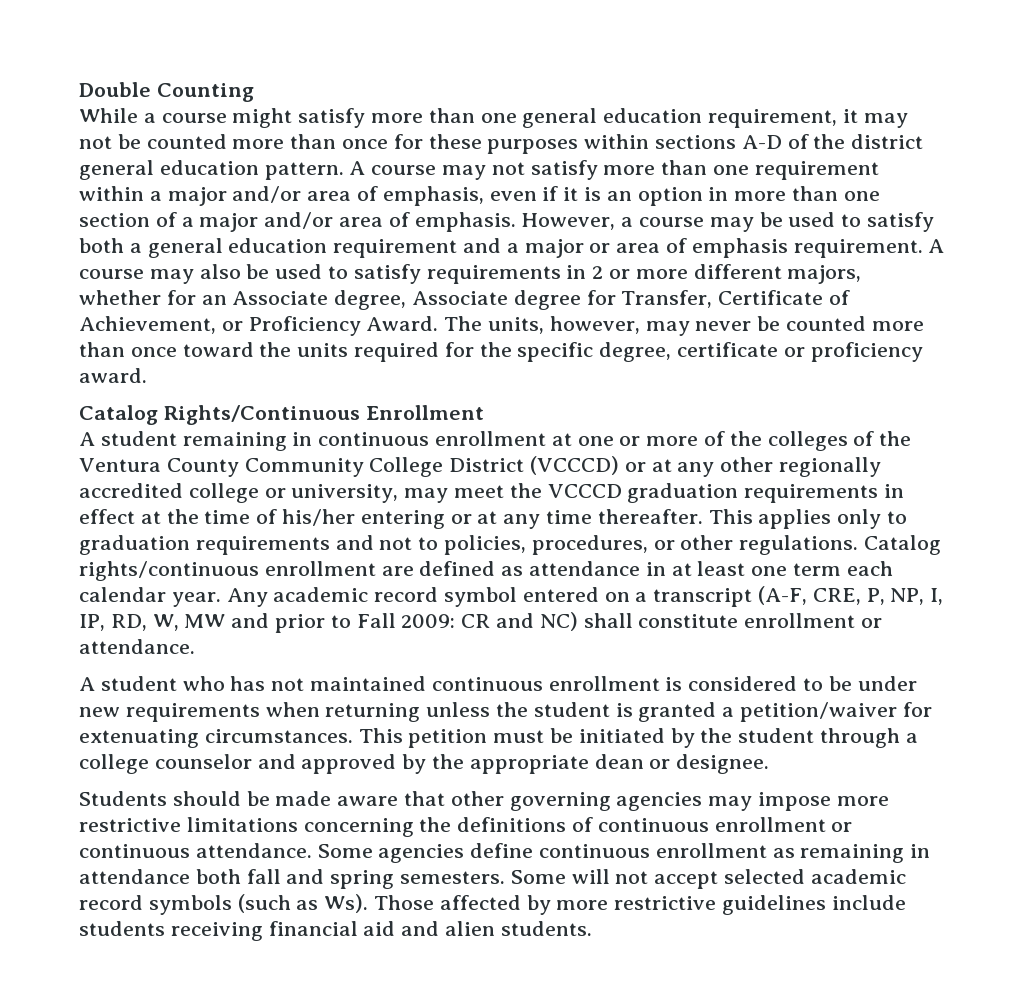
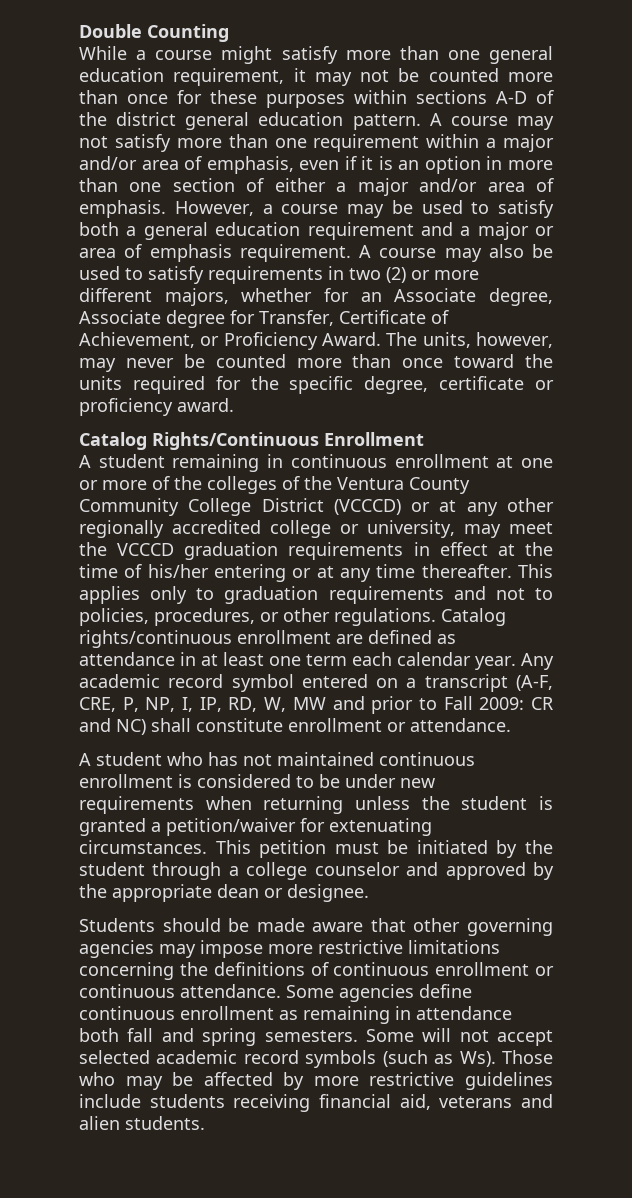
- A course may not satisfy more than one requirement within a major and/or area of emphasis, even if it is an option in more than one section of a major and/or area of emphasis.
+ A course may not satisfy more than one requirement within a major and/or area of emphasis, even if it is an option in more than one section of either a major and/or area of emphasis.
- A course may also be used to satisfy requirements in 2 or more different majors, whether for an Associate degree, Associate degree for Transfer, Certificate of Achievement, or Proficiency Award.
+ A course may also be used to satisfy requirements in two (2) or more different majors, whether for an Associate degree, Associate degree for Transfer, Certificate of Achievement, or Proficiency Award.
- Some will not accept selected academic record symbols (such as Ws). Those affected by more restrictive guidelines include students receiving financial aid and alien students.
+ Some will not accept selected academic record symbols (such as Ws). Those who may be affected by more restrictive guidelines include students receiving financial aid, veterans and alien students.

